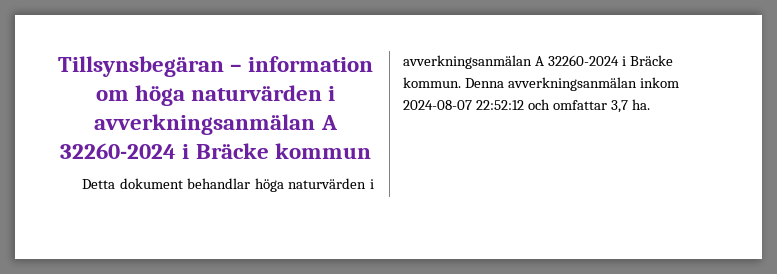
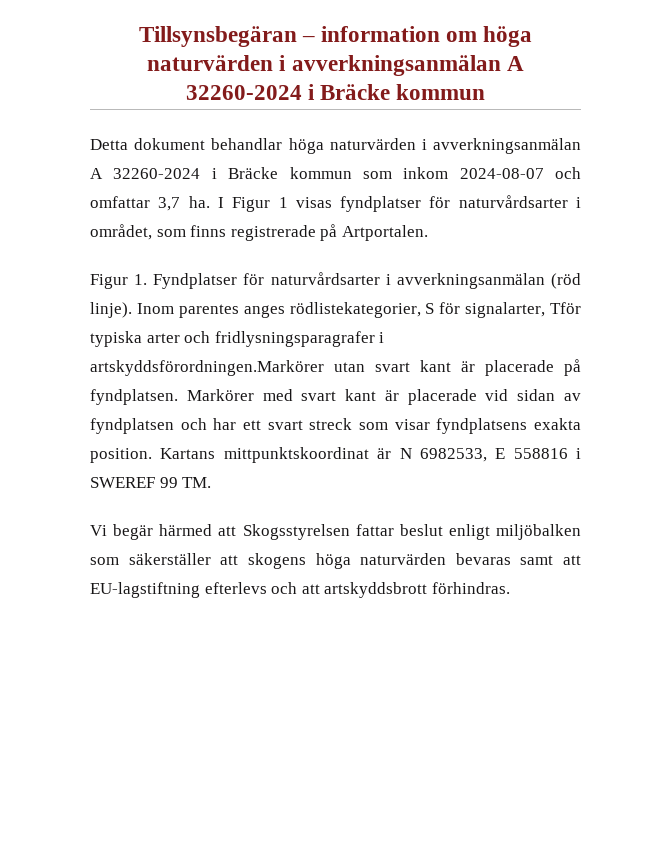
- Detta dokument behandlar höga naturvärden i avverkningsanmälan A 32260-2024 i Bräcke kommun. Denna avverkningsanmälan inkom 2024-08-07 22:52:12 och omfattar 3,7 ha.
+ Detta dokument behandlar höga naturvärden i avverkningsanmälan A 32260-2024 i Bräcke kommun som inkom 2024-08-07 och omfattar 3,7 ha.
+ I Figur 1 visas fyndplatser för naturvårdsarter i området, som finns registrerade på Artportalen.
+ Figur 1. Fyndplatser för naturvårdsarter i avverkningsanmälan (röd linje). Inom parentes anges rödlistekategorier, S för signalarter, Tför typiska arter och fridlysningsparagrafer i artskyddsförordningen.Markörer utan svart kant är placerade på fyndplatsen. Markörer med svart kant är placerade vid sidan av fyndplatsen och har ett svart streck som visar fyndplatsens exakta position. Kartans mittpunktskoordinat är N 6982533, E 558816 i SWEREF 99 TM.
+ Vi begär härmed att Skogsstyrelsen fattar beslut enligt miljöbalken som säkerställer att skogens höga naturvärden bevaras samt att EU-lagstiftning efterlevs och att artskyddsbrott förhindras.

